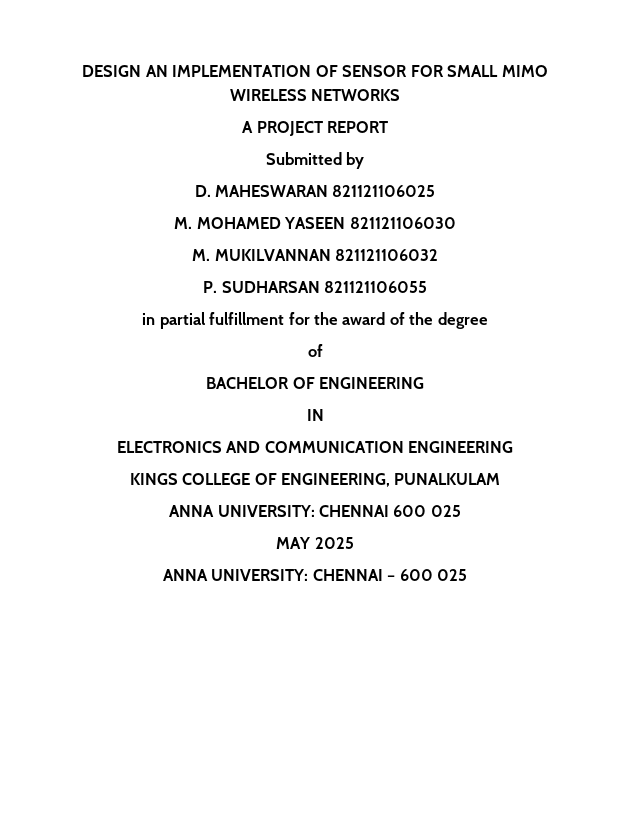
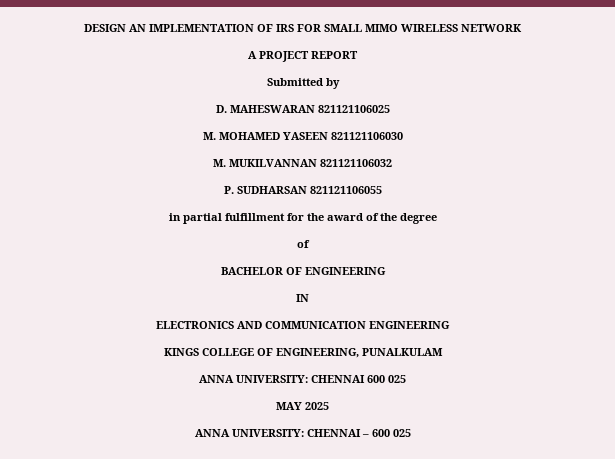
- DESIGN AN IMPLEMENTATION OF SENSOR FOR SMALL MIMO WIRELESS NETWORKS
+ DESIGN AN IMPLEMENTATION OF IRS FOR SMALL MIMO WIRELESS NETWORK

